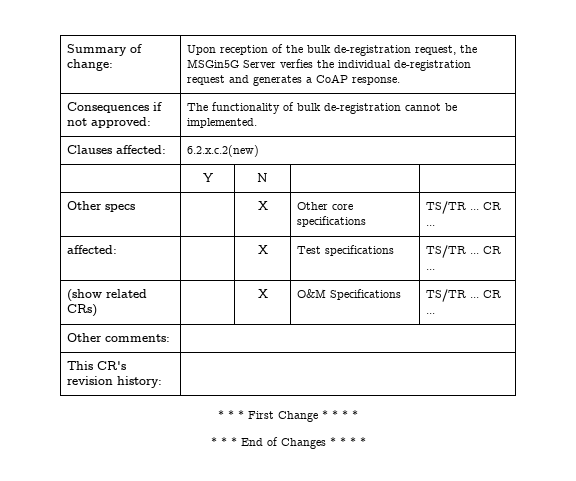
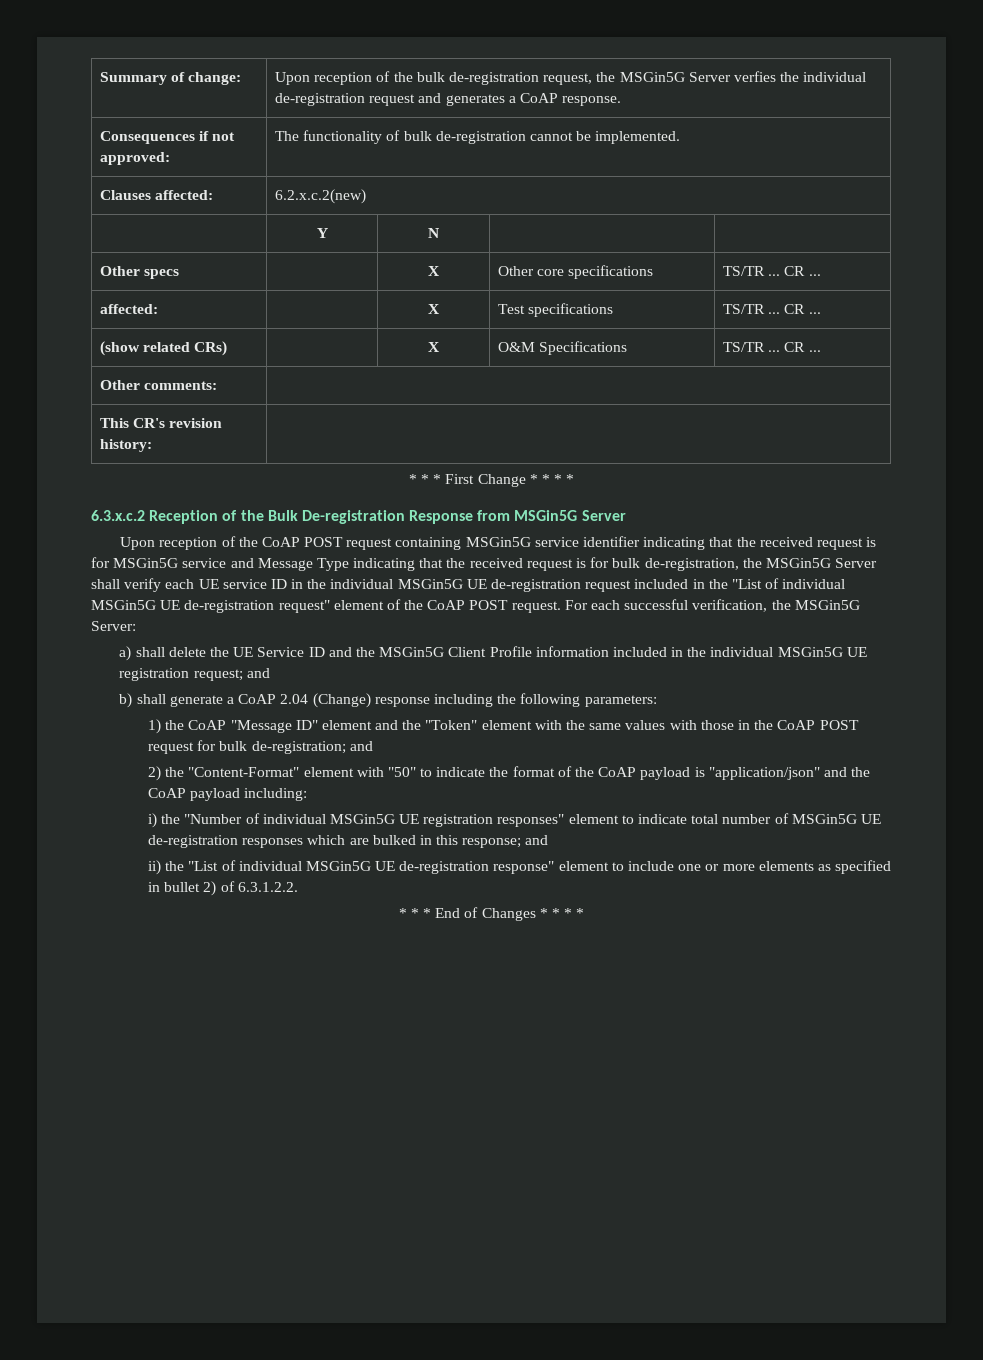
+ 6.3.x.c.2 Reception of the Bulk De-registration Response from MSGin5G Server
+ Upon reception of the CoAP POST request containing MSGin5G service identifier indicating that the received request is for MSGin5G service and Message Type indicating that the received request is for bulk de-registration, the MSGin5G Server shall verify each UE service ID in the individual MSGin5G UE de-registration request included in the "List of individual MSGin5G UE de-registration request" element of the CoAP POST request. For each successful verification, the MSGin5G Server:
+ a) shall delete the UE Service ID and the MSGin5G Client Profile information included in the individual MSGin5G UE registration request; and
+ b) shall generate a CoAP 2.04 (Change) response including the following parameters:
+ 1) the CoAP "Message ID" element and the "Token" element with the same values with those in the CoAP POST request for bulk de-registration; and
+ 2) the "Content-Format" element with "50" to indicate the format of the CoAP payload is "application/json" and the CoAP payload including:
+ i) the "Number of individual MSGin5G UE registration responses" element to indicate total number of MSGin5G UE de-registration responses which are bulked in this response; and
+ ii) the "List of individual MSGin5G UE de-registration response" element to include one or more elements as specified in bullet 2) of 6.3.1.2.2.

